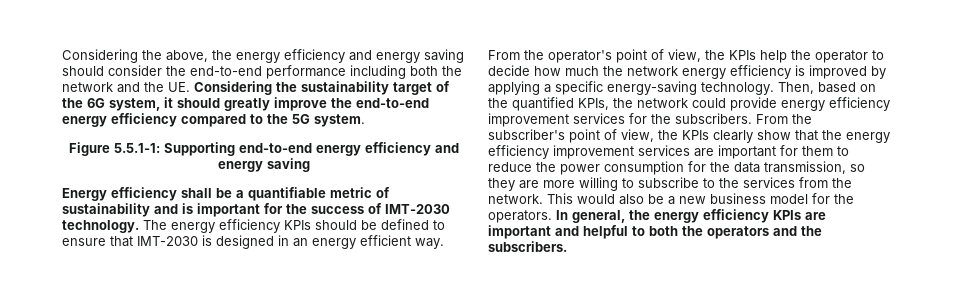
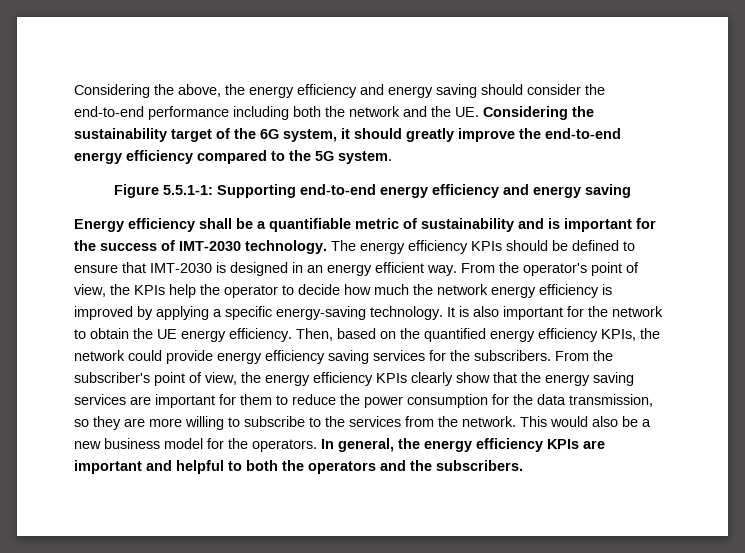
+ It is also important for the network to obtain the UE energy efficiency.
- Then, based on the quantified KPIs, the network could provide energy efficiency improvement services for the subscribers.
+ Then, based on the quantified energy efficiency KPIs, the network could provide energy efficiency saving services for the subscribers.
- From the subscriber's point of view, the KPIs clearly show that the energy efficiency improvement services are important for them to reduce the power consumption for the data transmission, so they are more willing to subscribe to the services from the network.
+ From the subscriber's point of view, the energy efficiency KPIs clearly show that the energy saving services are important for them to reduce the power consumption for the data transmission, so they are more willing to subscribe to the services from the network.

